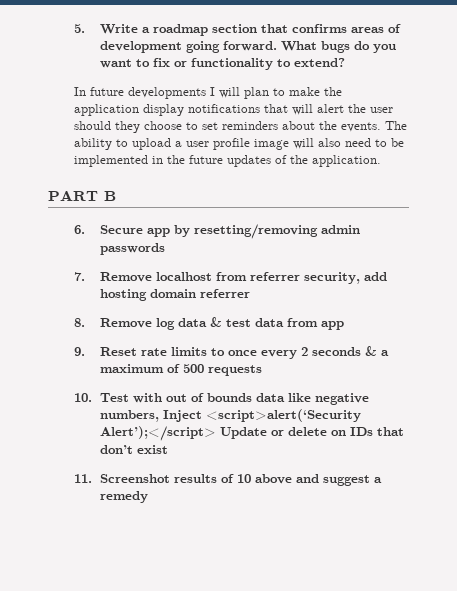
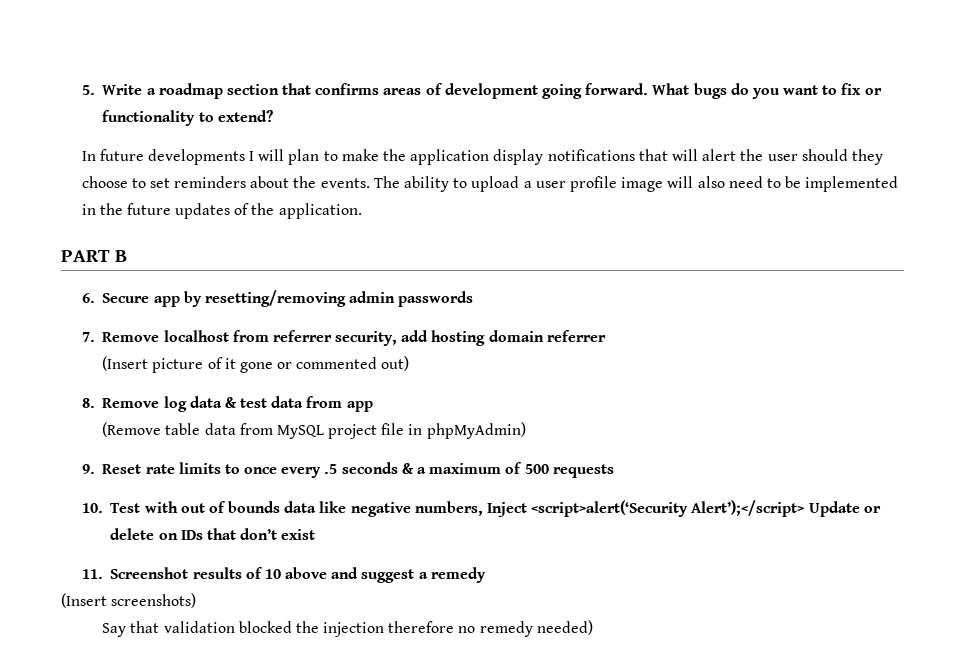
+ (Insert picture of it gone or commented out)
+ (Remove table data from MySQL project file in phpMyAdmin)
- 9. Reset rate limits to once every 2 seconds & a maximum of 500 requests
+ 9. Reset rate limits to once every .5 seconds & a maximum of 500 requests
+ (Insert screenshots)
+ Say that validation blocked the injection therefore no remedy needed)

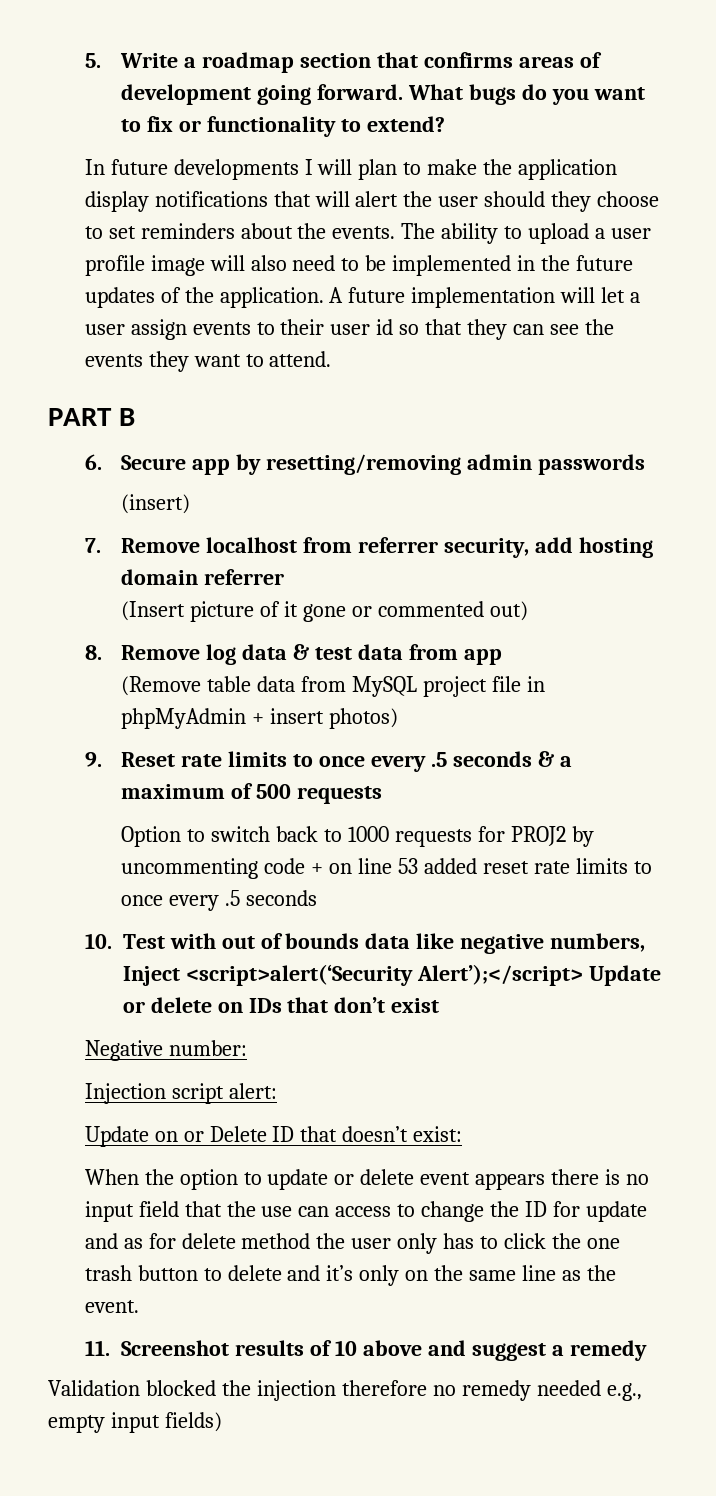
+ A future implementation will let a user assign events to their user id so that they can see the events they want to attend.
+ (insert)
- (Remove table data from MySQL project file in phpMyAdmin)
+ (Remove table data from MySQL project file in phpMyAdmin + insert photos)
+ Option to switch back to 1000 requests for PROJ2 by uncommenting code + on line 53 added reset rate limits to once every .5 seconds
+ Negative number:
+ Injection script alert:
+ Update on or Delete ID that doesn’t exist:
+ When the option to update or delete event appears there is no input field that the use can access to change the ID for update and as for delete method the user only has to click the one trash button to delete and it’s only on the same line as the event.
- (Insert screenshots)
- Say that validation blocked the injection therefore no remedy needed)
+ Validation blocked the injection therefore no remedy needed e.g., empty input fields)

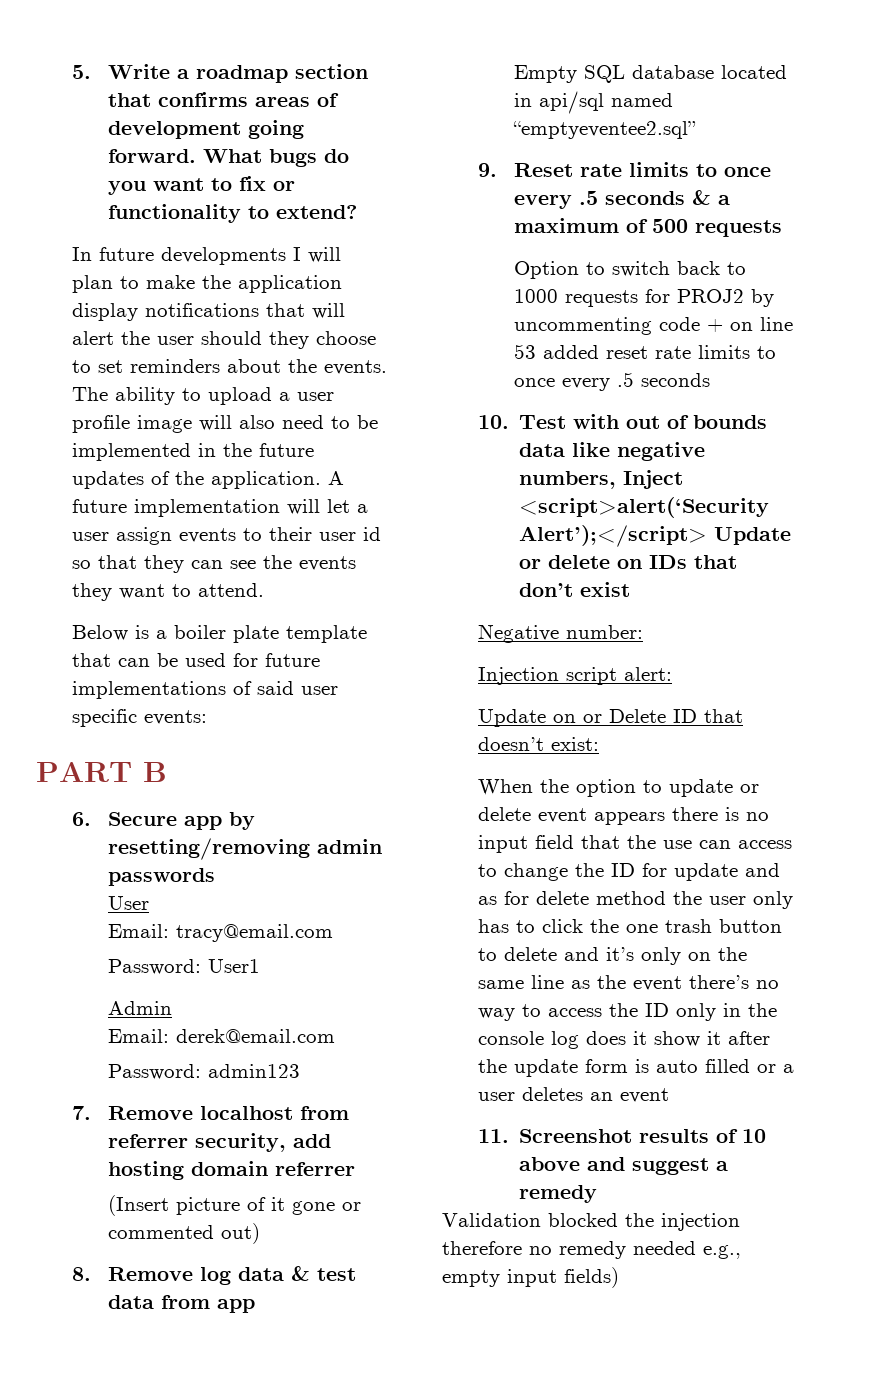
+ Below is a boiler plate template that can be used for future implementations of said user specific events:
- (insert)
+ User
+ Email: tracy@email.com
+ Password: User1
+ Admin
+ Email: derek@email.com
+ Password: admin123
- (Remove table data from MySQL project file in phpMyAdmin + insert photos)
+ Empty SQL database located in api/sql named “emptyeventee2.sql”
- When the option to update or delete event appears there is no input field that the use can access to change the ID for update and as for delete method the user only has to click the one trash button to delete and it’s only on the same line as the event.
+ When the option to update or delete event appears there is no input field that the use can access to change the ID for update and as for delete method the user only has to click the one trash button to delete and it’s only on the same line as the event there’s no way to access the ID only in the console log does it show it after the update form is auto filled or a user deletes an event

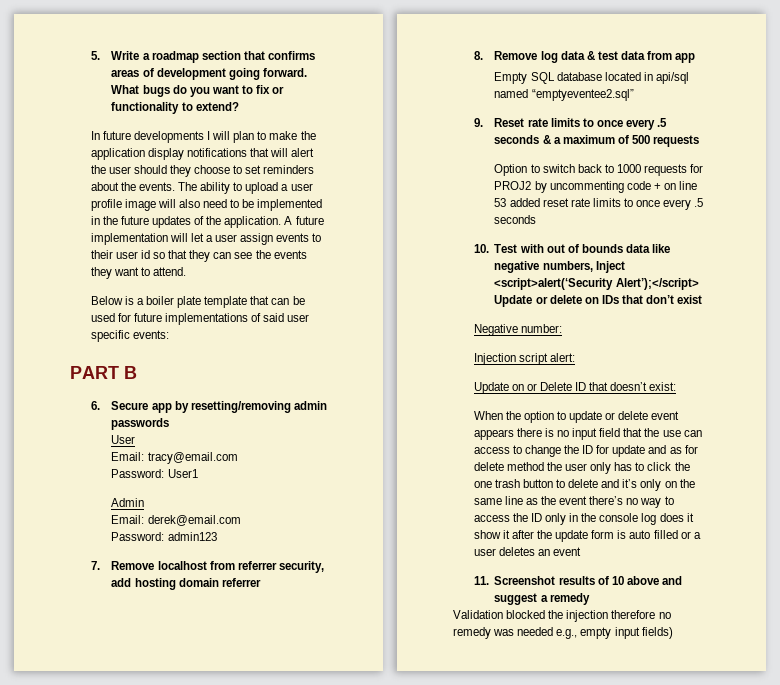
- (Insert picture of it gone or commented out)
- Validation blocked the injection therefore no remedy needed e.g., empty input fields)
+ Validation blocked the injection therefore no remedy was needed e.g., empty input fields)

